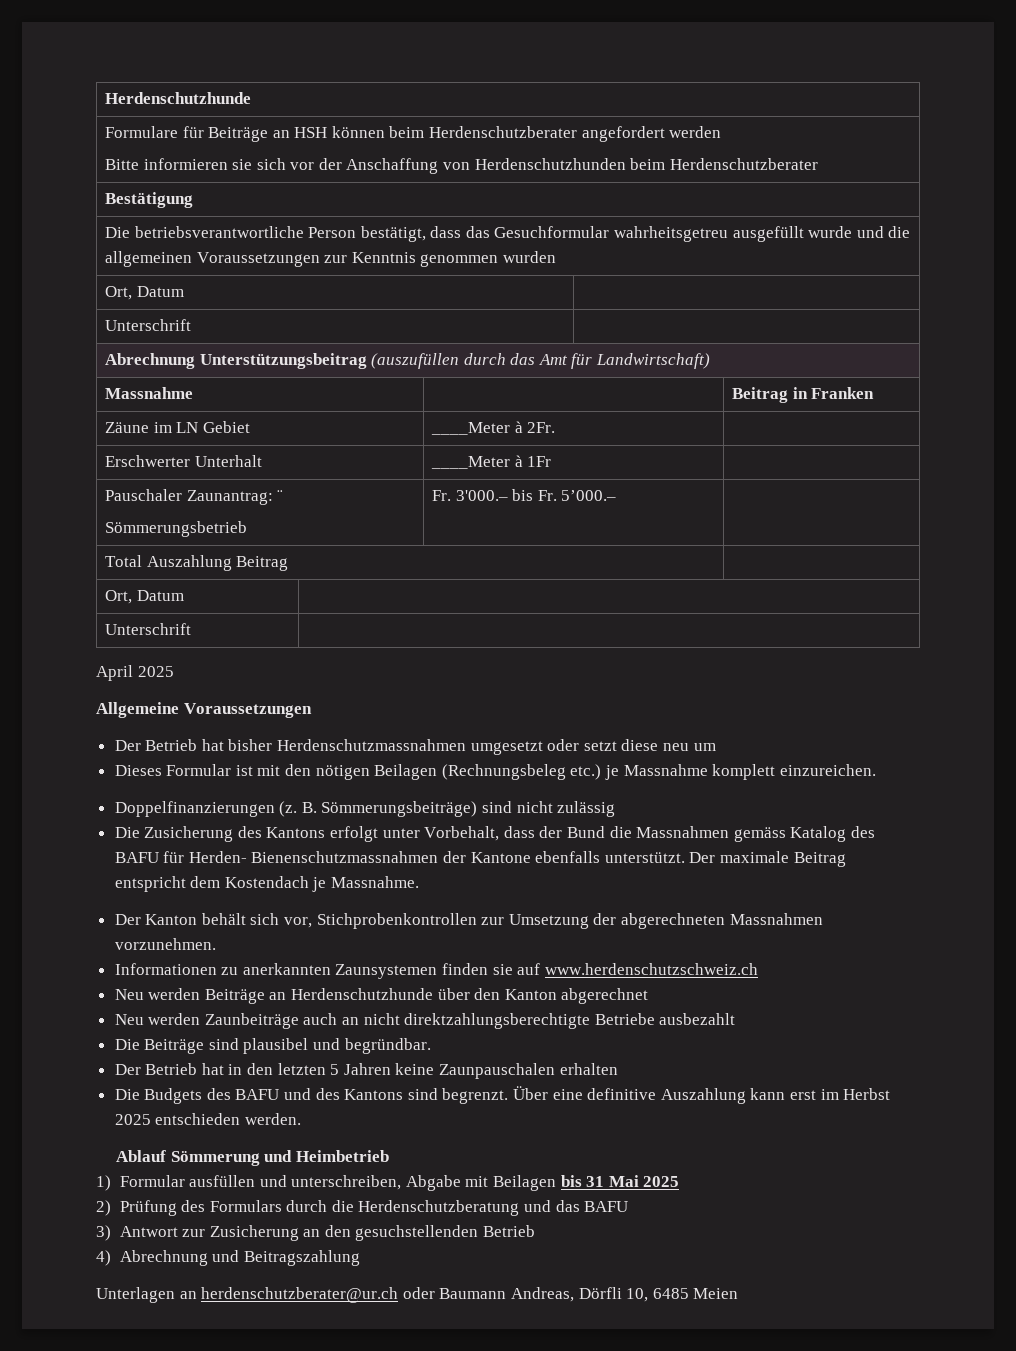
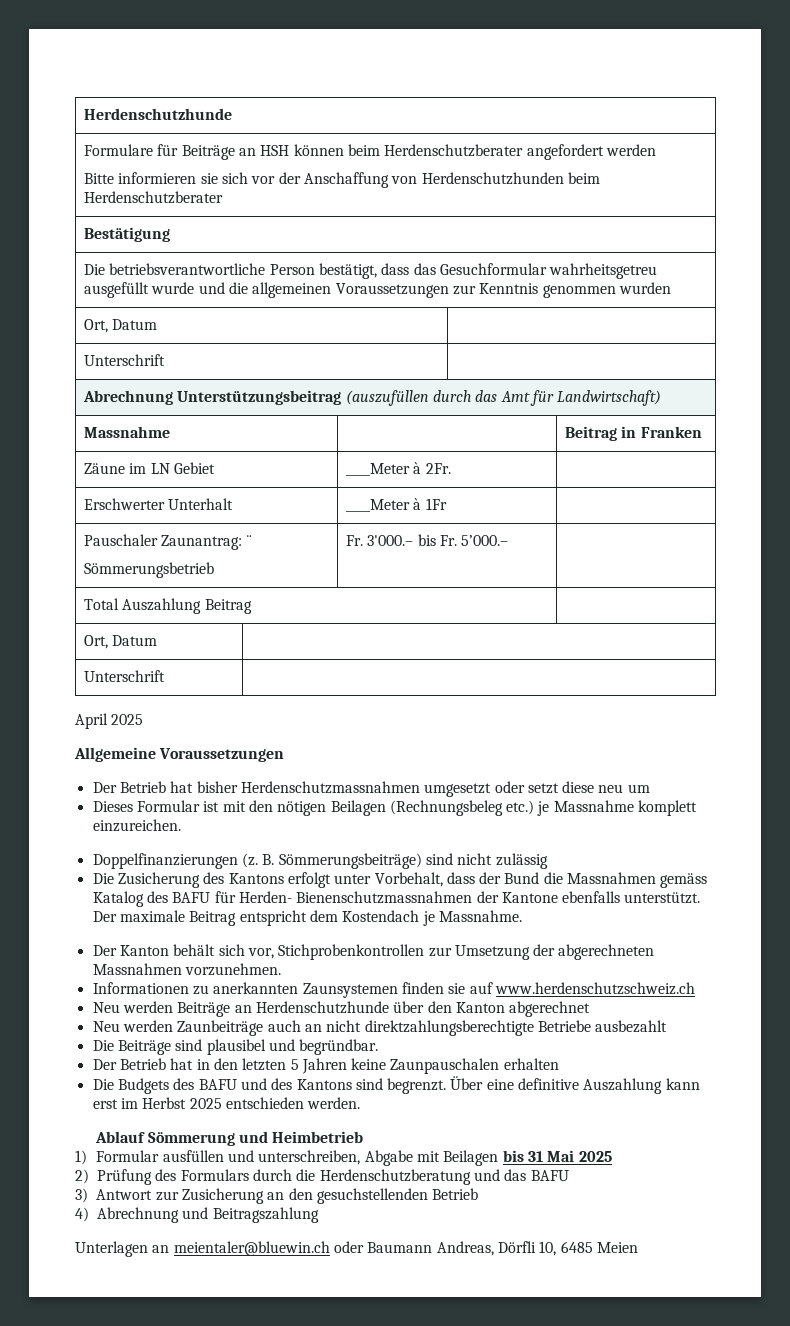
- Unterlagen an herdenschutzberater@ur.ch oder Baumann Andreas, Dörfli 10, 6485 Meien
+ Unterlagen an meientaler@bluewin.ch oder Baumann Andreas, Dörfli 10, 6485 Meien

